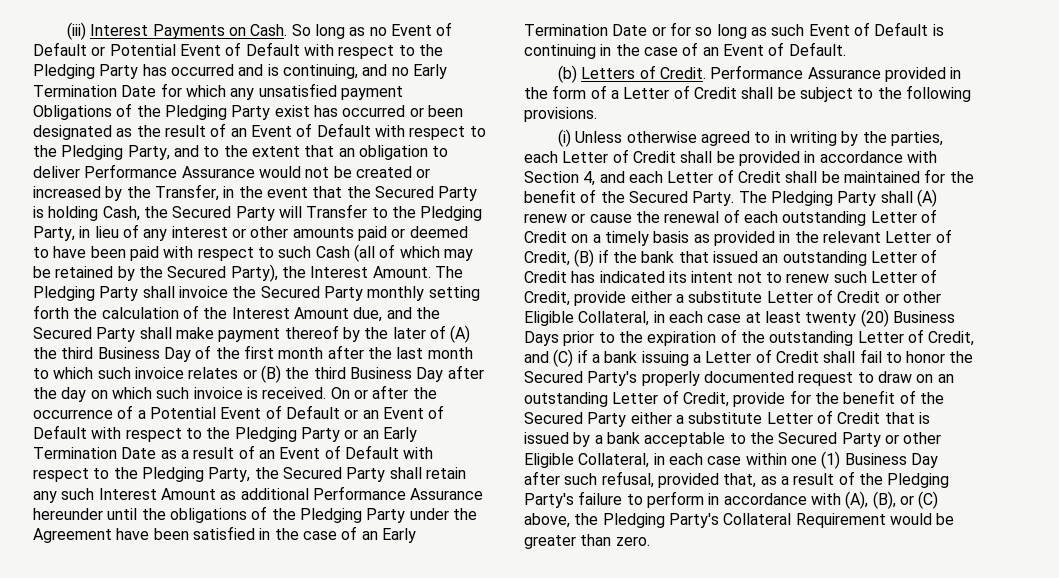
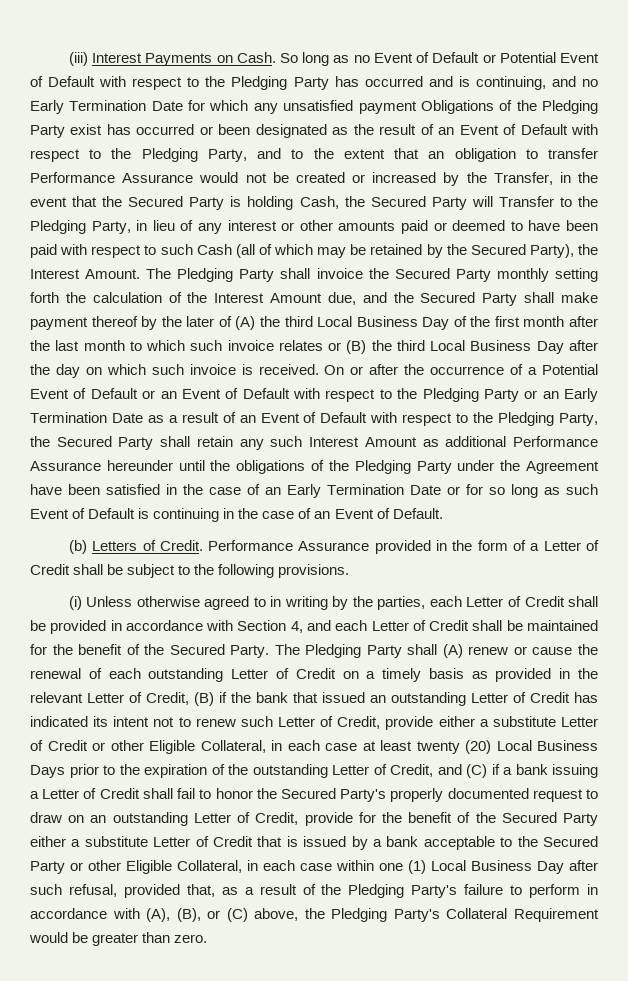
- So long as no Event of Default or Potential Event of Default with respect to the Pledging Party has occurred and is continuing, and no Early Termination Date for which any unsatisfied payment Obligations of the Pledging Party exist has occurred or been designated as the result of an Event of Default with respect to the Pledging Party, and to the extent that an obligation to deliver Performance Assurance would not be created or increased by the Transfer, in the event that the Secured Party is holding Cash, the Secured Party will Transfer to the Pledging Party, in lieu of any interest or other amounts paid or deemed to have been paid with respect to such Cash (all of which may be retained by the Secured Party), the Interest Amount.
+ So long as no Event of Default or Potential Event of Default with respect to the Pledging Party has occurred and is continuing, and no Early Termination Date for which any unsatisfied payment Obligations of the Pledging Party exist has occurred or been designated as the result of an Event of Default with respect to the Pledging Party, and to the extent that an obligation to transfer Performance Assurance would not be created or increased by the Transfer, in the event that the Secured Party is holding Cash, the Secured Party will Transfer to the Pledging Party, in lieu of any interest or other amounts paid or deemed to have been paid with respect to such Cash (all of which may be retained by the Secured Party), the Interest Amount.
- The Pledging Party shall invoice the Secured Party monthly setting forth the calculation of the Interest Amount due, and the Secured Party shall make payment thereof by the later of (A) the third Business Day of the first month after the last month to which such invoice relates or (B) the third Business Day after the day on which such invoice is received.
+ The Pledging Party shall invoice the Secured Party monthly setting forth the calculation of the Interest Amount due, and the Secured Party shall make payment thereof by the later of (A) the third Local Business Day of the first month after the last month to which such invoice relates or (B) the third Local Business Day after the day on which such invoice is received.
- The Pledging Party shall (A) renew or cause the renewal of each outstanding Letter of Credit on a timely basis as provided in the relevant Letter of Credit, (B) if the bank that issued an outstanding Letter of Credit has indicated its intent not to renew such Letter of Credit, provide either a substitute Letter of Credit or other Eligible Collateral, in each case at least twenty (20) Business Days prior to the expiration of the outstanding Letter of Credit, and (C) if a bank issuing a Letter of Credit shall fail to honor the Secured Party's properly documented request to draw on an outstanding Letter of Credit, provide for the benefit of the Secured Party either a substitute Letter of Credit that is issued by a bank acceptable to the Secured Party or other Eligible Collateral, in each case within one (1) Business Day after such refusal, provided that, as a result of the Pledging Party's failure to perform in accordance with (A), (B), or (C) above, the Pledging Party's Collateral Requirement would be greater than zero.
+ The Pledging Party shall (A) renew or cause the renewal of each outstanding Letter of Credit on a timely basis as provided in the relevant Letter of Credit, (B) if the bank that issued an outstanding Letter of Credit has indicated its intent not to renew such Letter of Credit, provide either a substitute Letter of Credit or other Eligible Collateral, in each case at least twenty (20) Local Business Days prior to the expiration of the outstanding Letter of Credit, and (C) if a bank issuing a Letter of Credit shall fail to honor the Secured Party's properly documented request to draw on an outstanding Letter of Credit, provide for the benefit of the Secured Party either a substitute Letter of Credit that is issued by a bank acceptable to the Secured Party or other Eligible Collateral, in each case within one (1) Local Business Day after such refusal, provided that, as a result of the Pledging Party's failure to perform in accordance with (A), (B), or (C) above, the Pledging Party's Collateral Requirement would be greater than zero.

